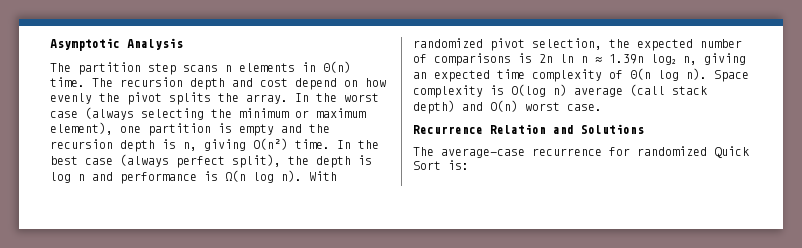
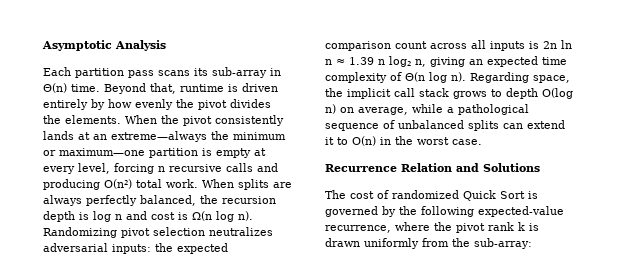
- The partition step scans n elements in Θ(n) time. The recursion depth and cost depend on how evenly the pivot splits the array. In the worst case (always selecting the minimum or maximum element), one partition is empty and the recursion depth is n, giving O(n²) time. In the best case (always perfect split), the depth is log n and performance is Ω(n log n).
+ Each partition pass scans its sub-array in Θ(n) time. Beyond that, runtime is driven entirely by how evenly the pivot divides the elements. When the pivot consistently lands at an extreme—always the minimum or maximum—one partition is empty at every level, forcing n recursive calls and producing O(n²) total work. When splits are always perfectly balanced, the recursion depth is log n and cost is Ω(n log n).
- With randomized pivot selection, the expected number of comparisons is 2n ln n ≈ 1.39n log₂ n, giving an expected time complexity of Θ(n log n).
+ Randomizing pivot selection neutralizes adversarial inputs: the expected comparison count across all inputs is 2n ln n ≈ 1.39 n log₂ n, giving an expected time complexity of Θ(n log n).
- Space complexity is O(log n) average (call stack depth) and O(n) worst case.
+ Regarding space, the implicit call stack grows to depth O(log n) on average, while a pathological sequence of unbalanced splits can extend it to O(n) in the worst case.
- The average-case recurrence for randomized Quick Sort is:
+ The cost of randomized Quick Sort is governed by the following expected-value recurrence, where the pivot rank k is drawn uniformly from the sub-array:

